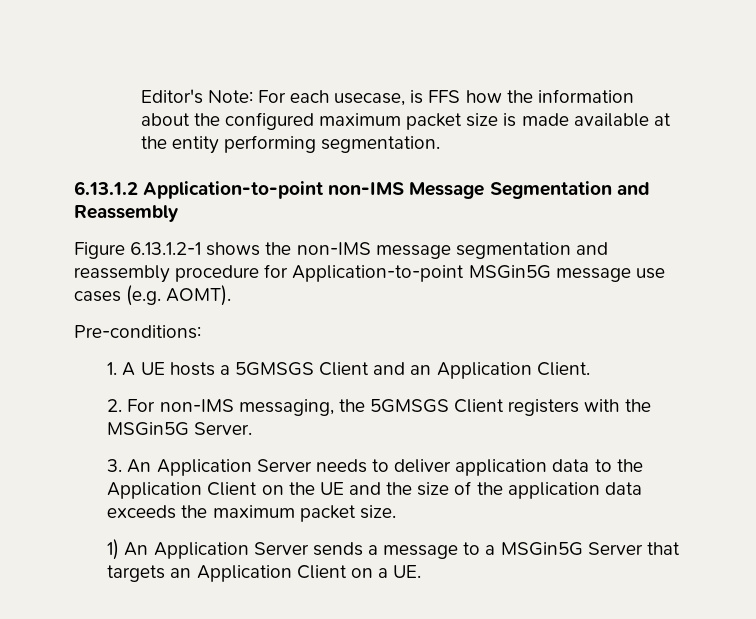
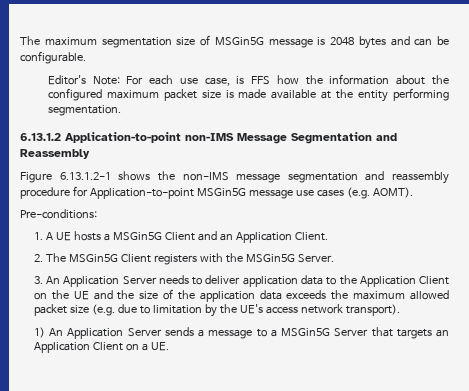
+ The maximum segmentation size of MSGin5G message is 2048 bytes and can be configurable.
- Editor's Note: For each usecase, is FFS how the information about the configured maximum packet size is made available at the entity performing segmentation.
+ Editor's Note: For each use case, is FFS how the information about the configured maximum packet size is made available at the entity performing segmentation.
- 1. A UE hosts a 5GMSGS Client and an Application Client.
+ 1. A UE hosts a MSGin5G Client and an Application Client.
- 2. For non-IMS messaging, the 5GMSGS Client registers with the MSGin5G Server.
+ 2. The MSGin5G Client registers with the MSGin5G Server.
- 3. An Application Server needs to deliver application data to the Application Client on the UE and the size of the application data exceeds the maximum packet size.
+ 3. An Application Server needs to deliver application data to the Application Client on the UE and the size of the application data exceeds the maximum allowed packet size (e.g. due to limitation by the UE's access network transport).

